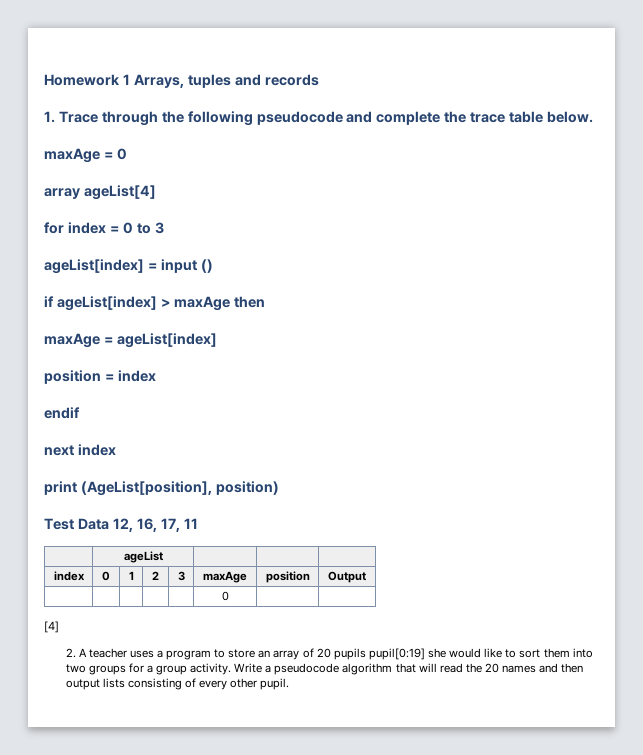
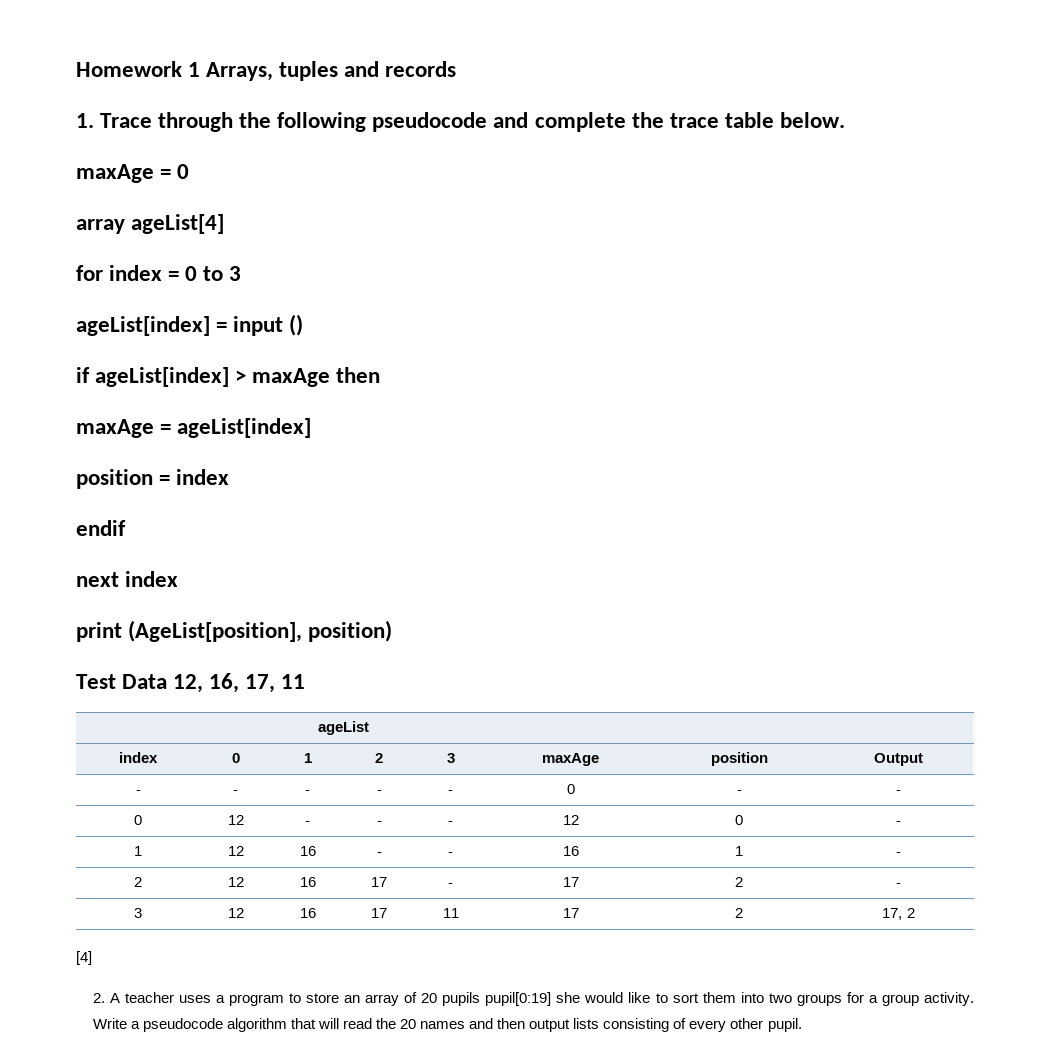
- | | | | | 0 | |
+ - | - | - | - | - | 0 | - | -
+ 0 | 12 | - | - | - | 12 | 0 | -
+ 1 | 12 | 16 | - | - | 16 | 1 | -
+ 2 | 12 | 16 | 17 | - | 17 | 2 | -
+ 3 | 12 | 16 | 17 | 11 | 17 | 2 | 17, 2

